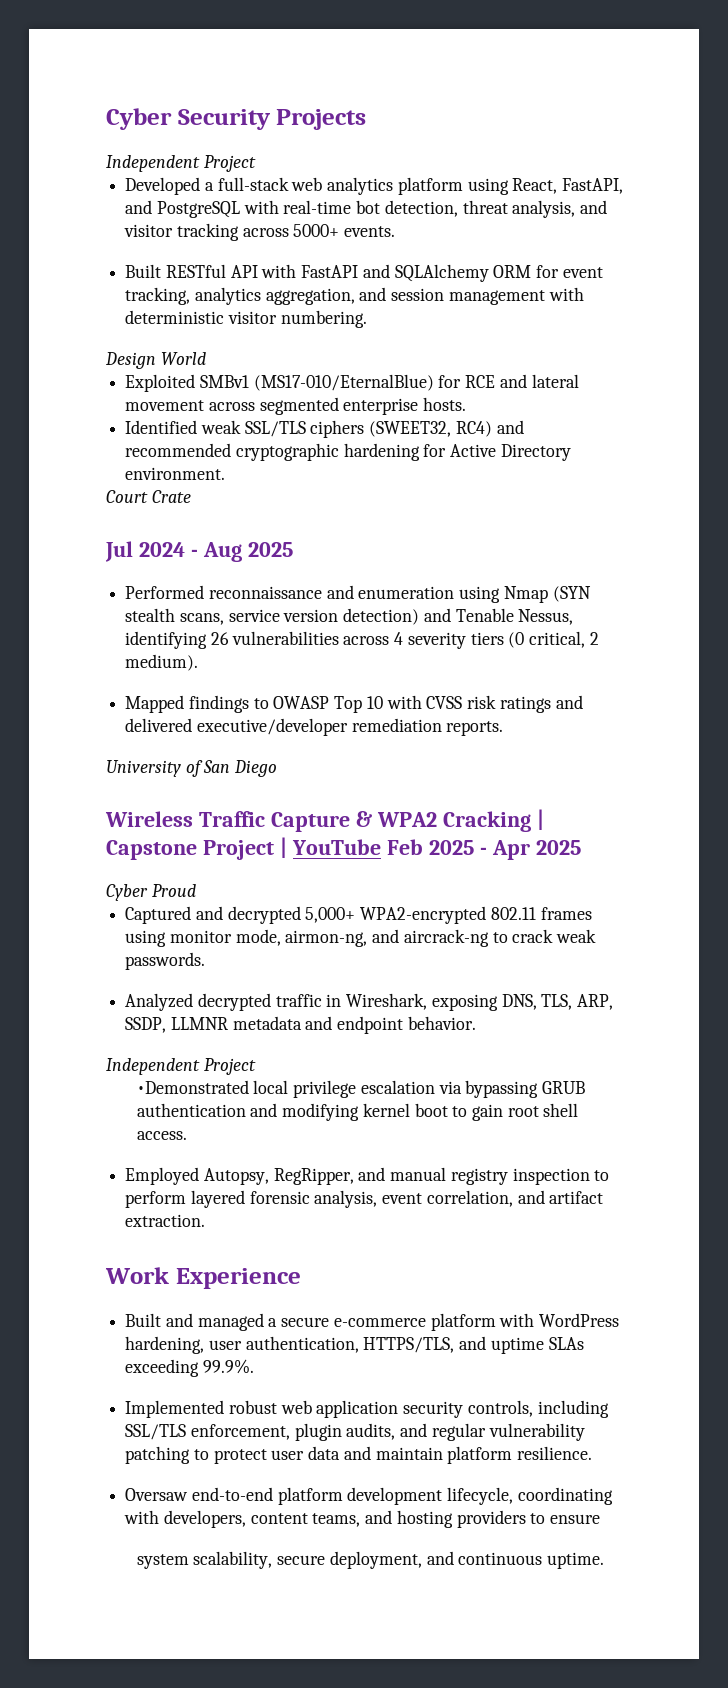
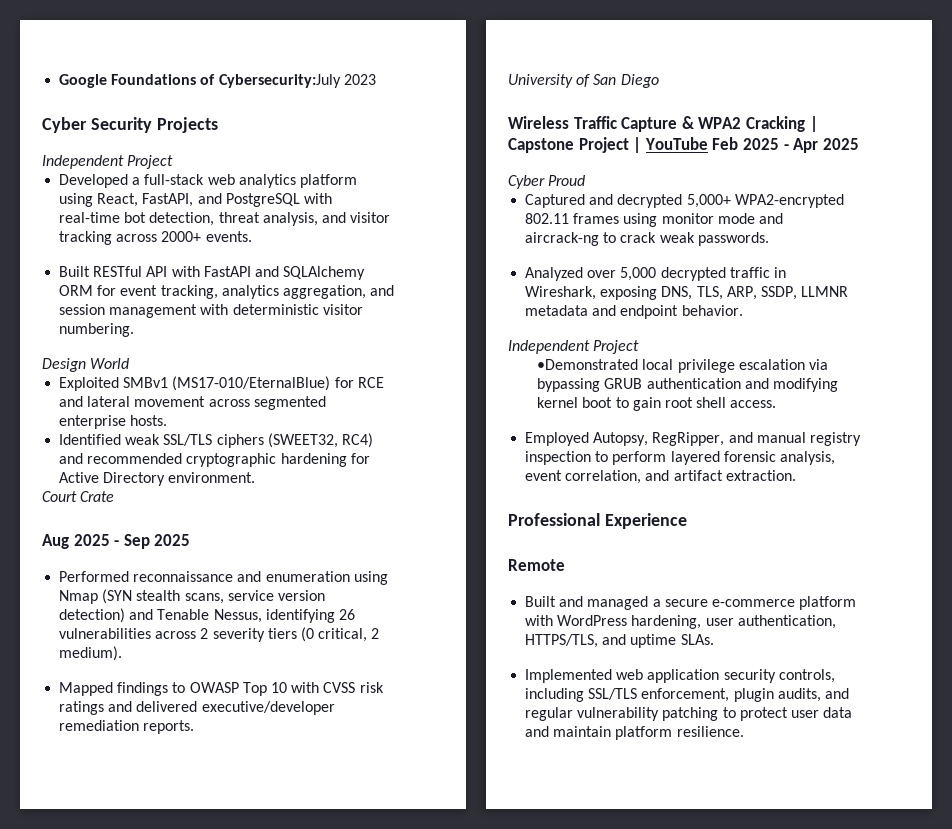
+ Google Foundations of Cybersecurity:July 2023
- Developed a full-stack web analytics platform using React, FastAPI, and PostgreSQL with real-time bot detection, threat analysis, and visitor tracking across 5000+ events.
+ Developed a full-stack web analytics platform using React, FastAPI, and PostgreSQL with real-time bot detection, threat analysis, and visitor tracking across 2000+ events.
- Jul 2024 - Aug 2025
+ Aug 2025 - Sep 2025
- Performed reconnaissance and enumeration using Nmap (SYN stealth scans, service version detection) and Tenable Nessus, identifying 26 vulnerabilities across 4 severity tiers (0 critical, 2 medium).
+ Performed reconnaissance and enumeration using Nmap (SYN stealth scans, service version detection) and Tenable Nessus, identifying 26 vulnerabilities across 2 severity tiers (0 critical, 2 medium).
- Captured and decrypted 5,000+ WPA2-encrypted 802.11 frames using monitor mode, airmon-ng, and aircrack-ng to crack weak passwords.
+ Captured and decrypted 5,000+ WPA2-encrypted 802.11 frames using monitor mode and aircrack-ng to crack weak passwords.
- Analyzed decrypted traffic in Wireshark, exposing DNS, TLS, ARP, SSDP, LLMNR metadata and endpoint behavior.
+ Analyzed over 5,000 decrypted traffic in Wireshark, exposing DNS, TLS, ARP, SSDP, LLMNR metadata and endpoint behavior.
- Work Experience
+ Professional Experience
+ Remote
- Built and managed a secure e-commerce platform with WordPress hardening, user authentication, HTTPS/TLS, and uptime SLAs exceeding 99.9%.
+ Built and managed a secure e-commerce platform with WordPress hardening, user authentication, HTTPS/TLS, and uptime SLAs.
- Implemented robust web application security controls, including SSL/TLS enforcement, plugin audits, and regular vulnerability patching to protect user data and maintain platform resilience.
+ Implemented web application security controls, including SSL/TLS enforcement, plugin audits, and regular vulnerability patching to protect user data and maintain platform resilience.
- Oversaw end-to-end platform development lifecycle, coordinating with developers, content teams, and hosting providers to ensure
- system scalability, secure deployment, and continuous uptime.

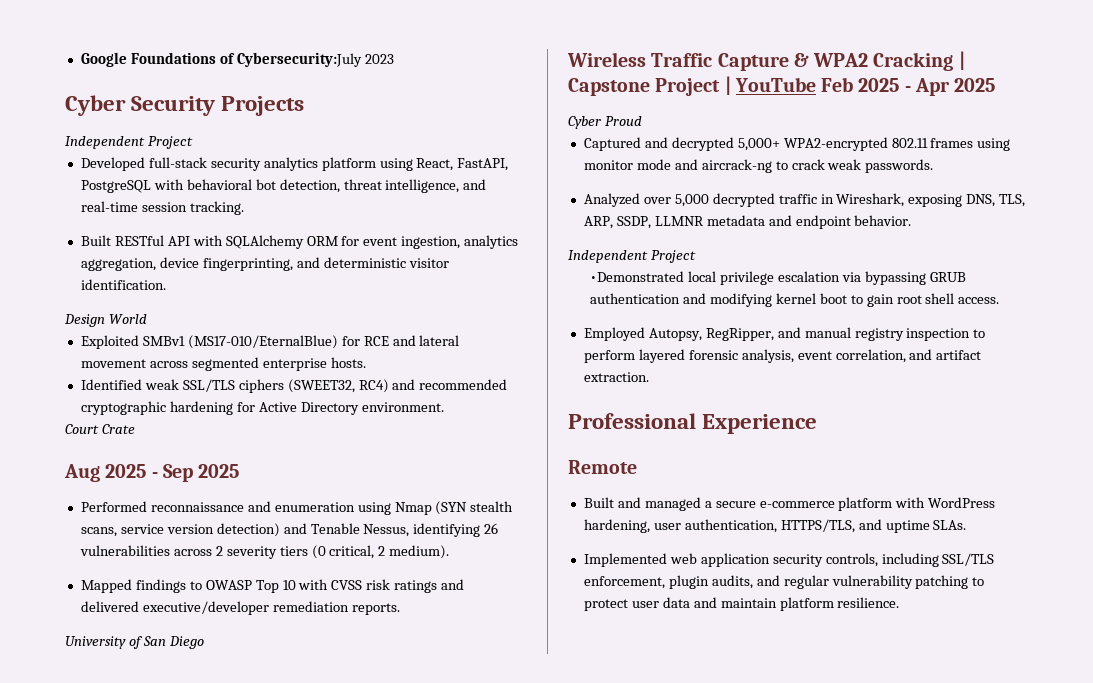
- Developed a full-stack web analytics platform using React, FastAPI, and PostgreSQL with real-time bot detection, threat analysis, and visitor tracking across 2000+ events.
+ Developed full-stack security analytics platform using React, FastAPI, PostgreSQL with behavioral bot detection, threat intelligence, and real-time session tracking.
- Built RESTful API with FastAPI and SQLAlchemy ORM for event tracking, analytics aggregation, and session management with deterministic visitor numbering.
+ Built RESTful API with SQLAlchemy ORM for event ingestion, analytics aggregation, device fingerprinting, and deterministic visitor identification.

